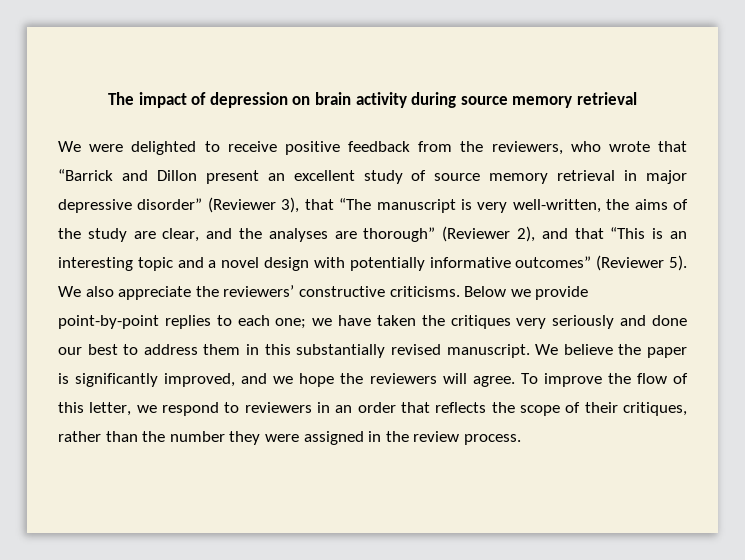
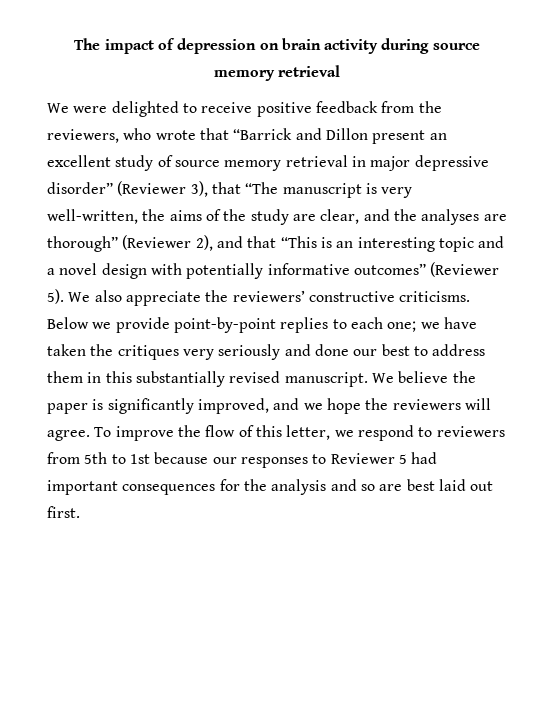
- To improve the flow of this letter, we respond to reviewers in an order that reflects the scope of their critiques, rather than the number they were assigned in the review process.
+ To improve the flow of this letter, we respond to reviewers from 5th to 1st because our responses to Reviewer 5 had important consequences for the analysis and so are best laid out first.

